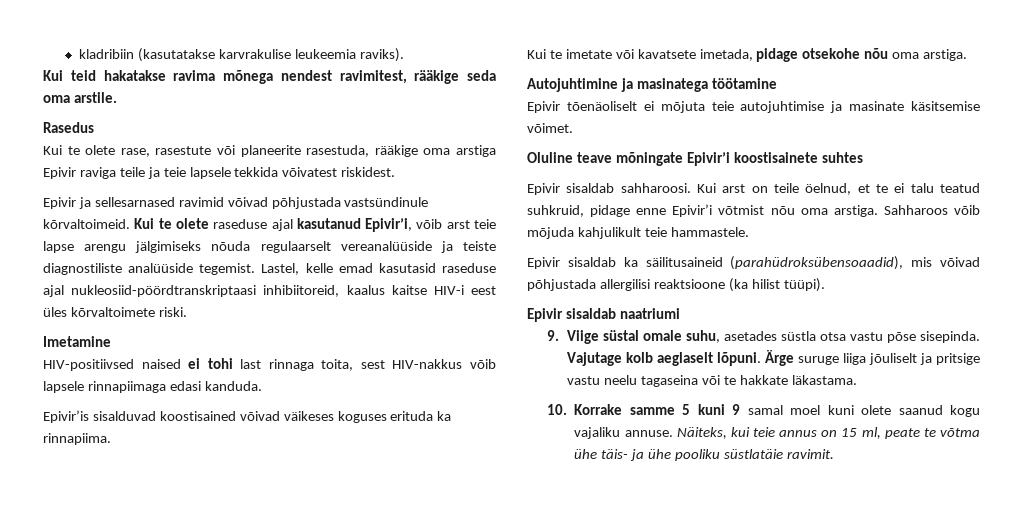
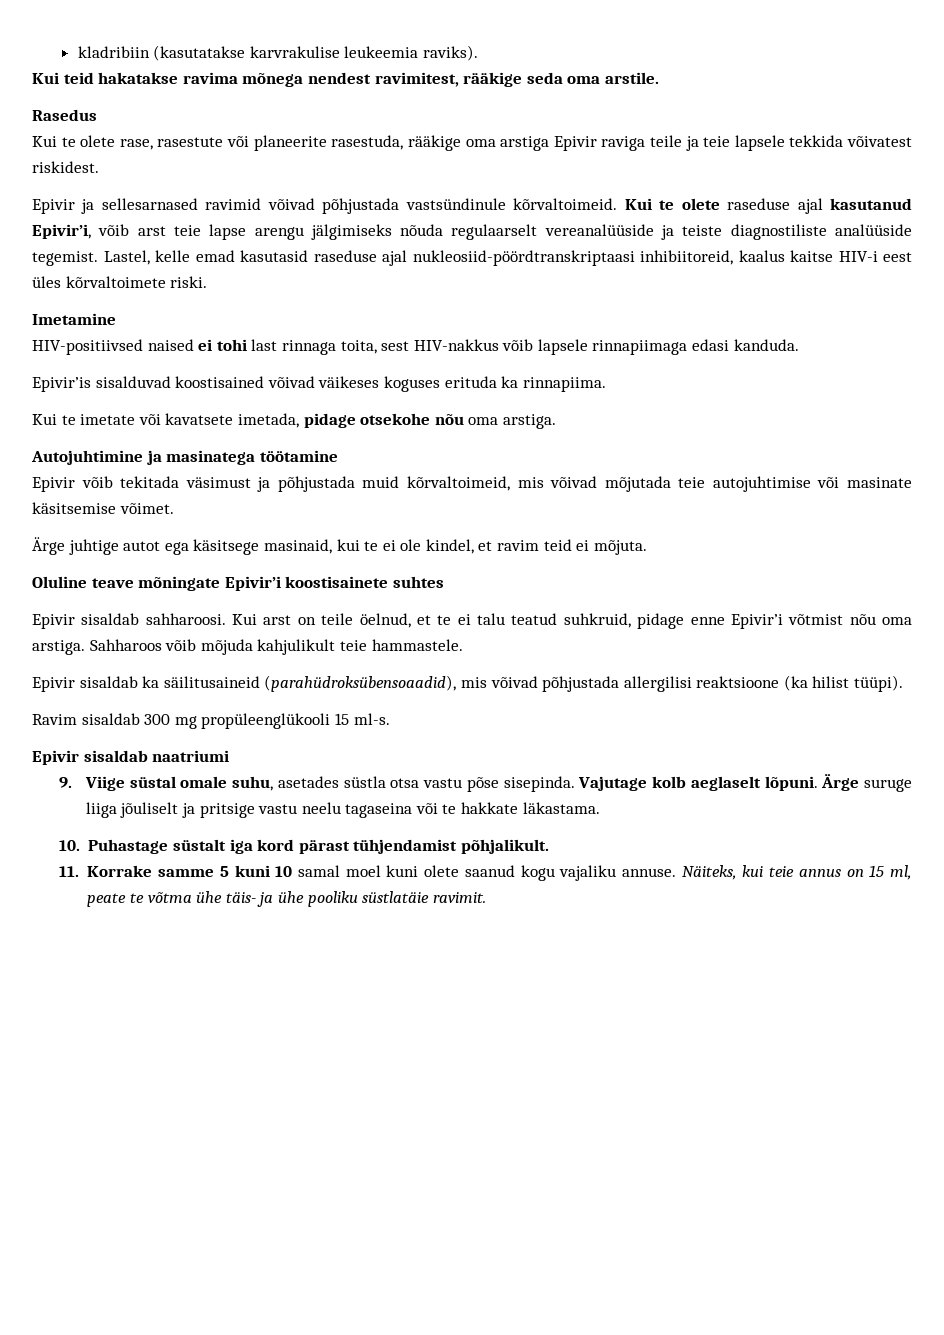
- Epivir tõenäoliselt ei mõjuta teie autojuhtimise ja masinate käsitsemise võimet.
+ Epivir võib tekitada väsimust ja põhjustada muid kõrvaltoimeid, mis võivad mõjutada teie autojuhtimise või masinate käsitsemise võimet.
+ Ärge juhtige autot ega käsitsege masinaid, kui te ei ole kindel, et ravim teid ei mõjuta.
+ Ravim sisaldab 300 mg propüleenglükooli 15 ml-s.
- 10. Korrake samme 5 kuni 9 samal moel kuni olete saanud kogu vajaliku annuse.
+ 10. Puhastage süstalt iga kord pärast tühjendamist põhjalikult.
+ 11. Korrake samme 5 kuni 10 samal moel kuni olete saanud kogu vajaliku annuse.

